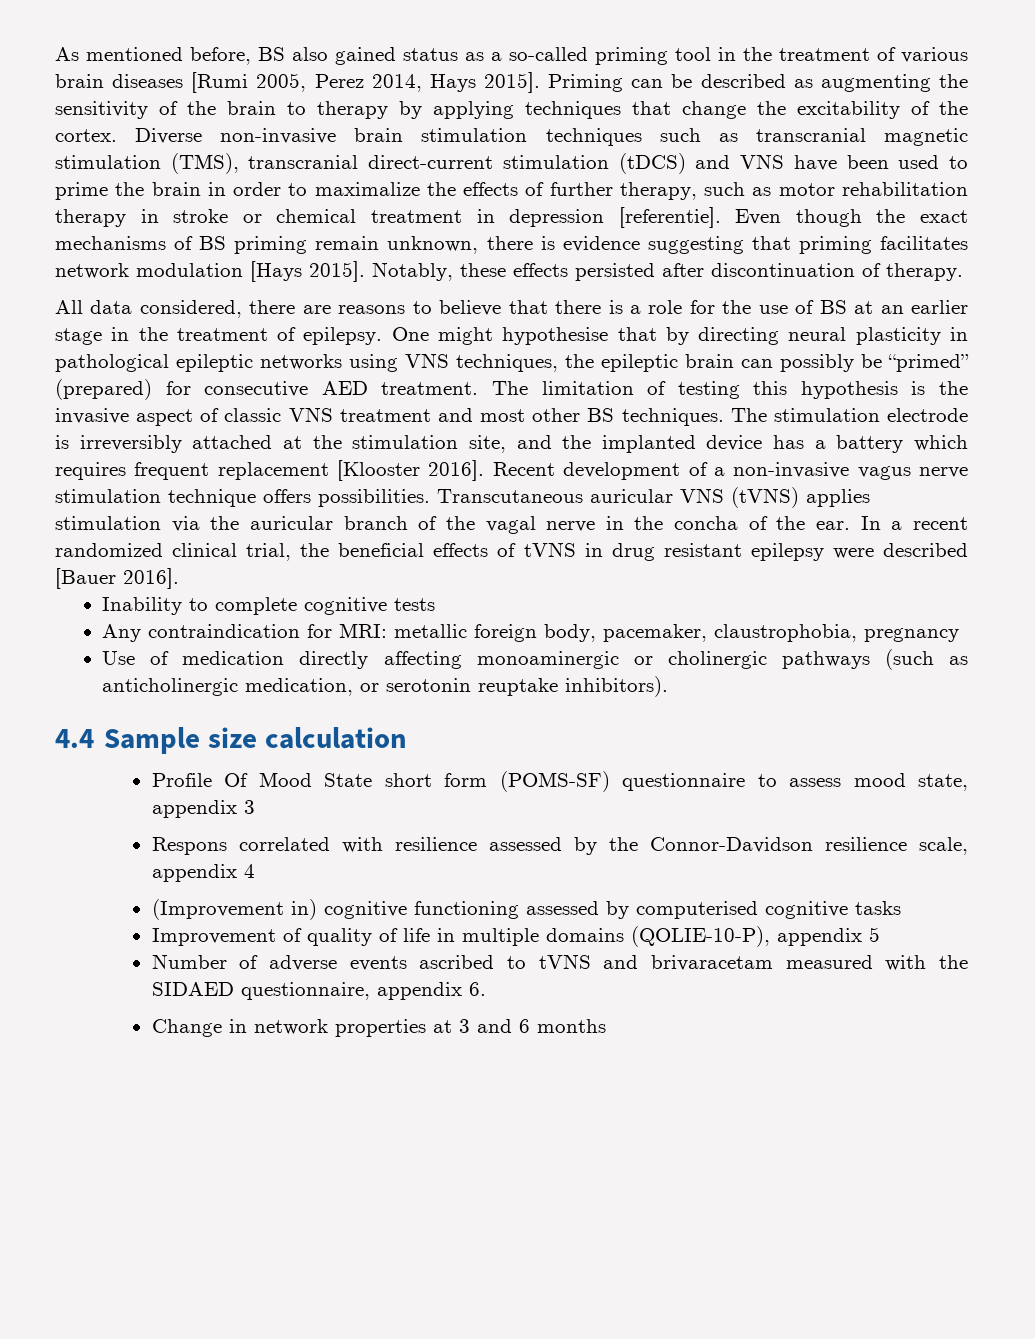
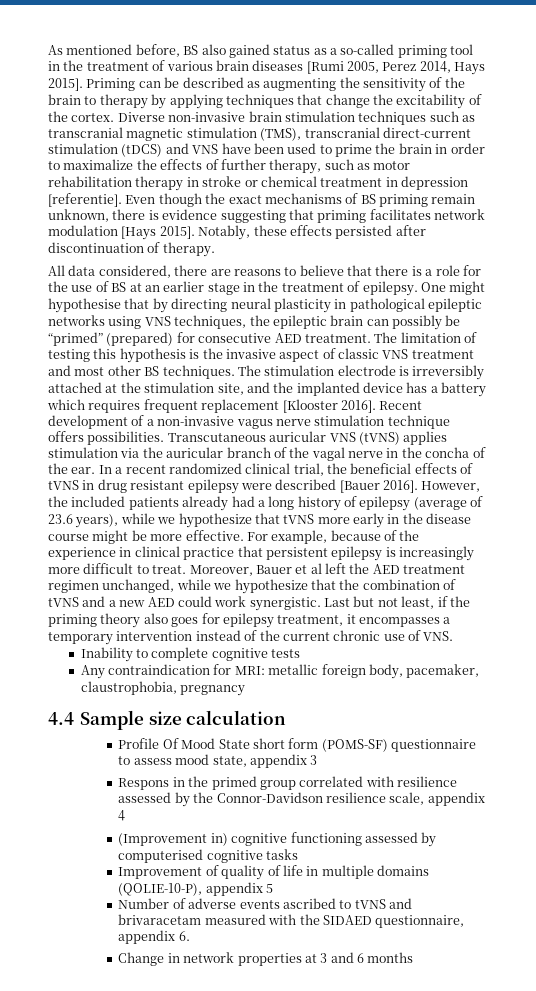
+ However, the included patients already had a long history of epilepsy (average of 23.6 years), while we hypothesize that tVNS more early in the disease course might be more effective. For example, because of the experience in clinical practice that persistent epilepsy is increasingly more difficult to treat. Moreover, Bauer et al left the AED treatment regimen unchanged, while we hypothesize that the combination of tVNS and a new AED could work synergistic. Last but not least, if the priming theory also goes for epilepsy treatment, it encompasses a temporary intervention instead of the current chronic use of VNS.
- Use of medication directly affecting monoaminergic or cholinergic pathways (such as anticholinergic medication, or serotonin reuptake inhibitors).
- Respons correlated with resilience assessed by the Connor-Davidson resilience scale, appendix 4
+ Respons in the primed group correlated with resilience assessed by the Connor-Davidson resilience scale, appendix 4

